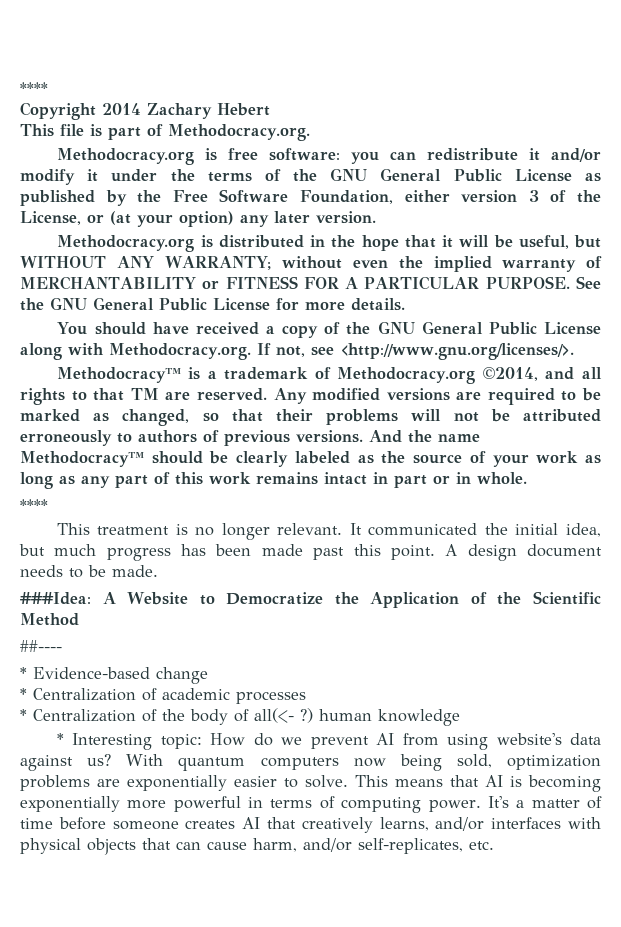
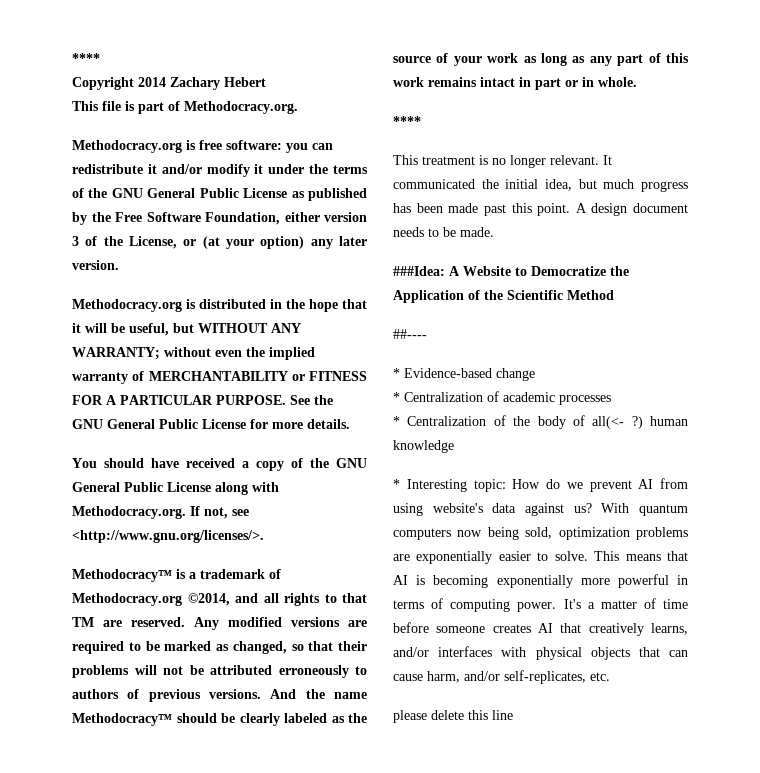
+ please delete this line

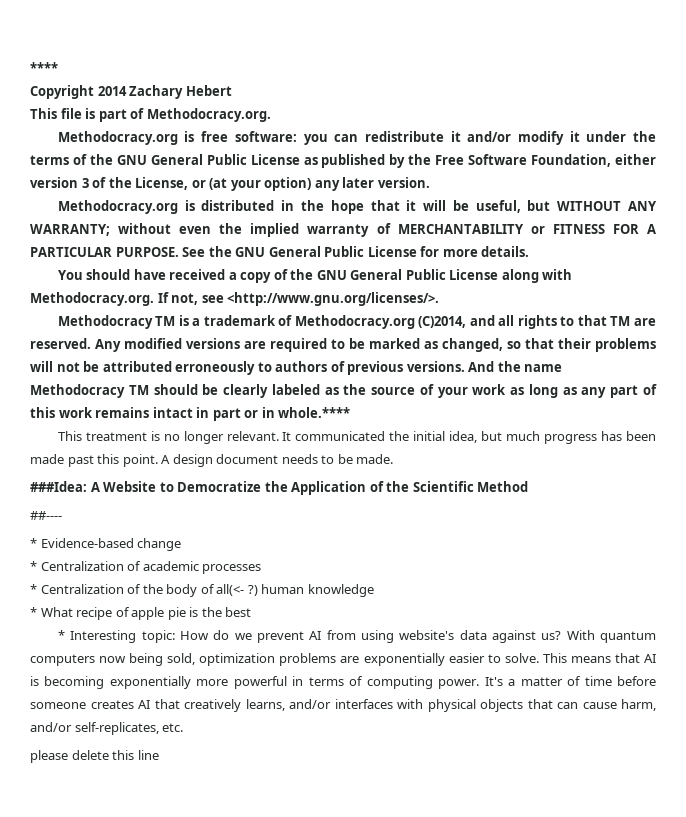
- Methodocracy™ is a trademark of Methodocracy.org ©2014, and all rights to that TM are reserved.
+ Methodocracy TM is a trademark of Methodocracy.org (C)2014, and all rights to that TM are reserved.
- And the name Methodocracy™ should be clearly labeled as the source of your work as long as any part of this work remains intact in part or in whole.
- ****
+ And the name Methodocracy TM should be clearly labeled as the source of your work as long as any part of this work remains intact in part or in whole.****
+ * What recipe of apple pie is the best

